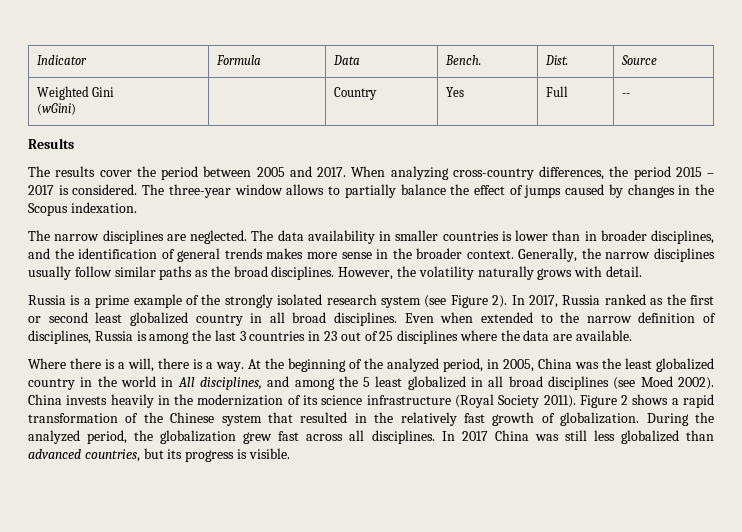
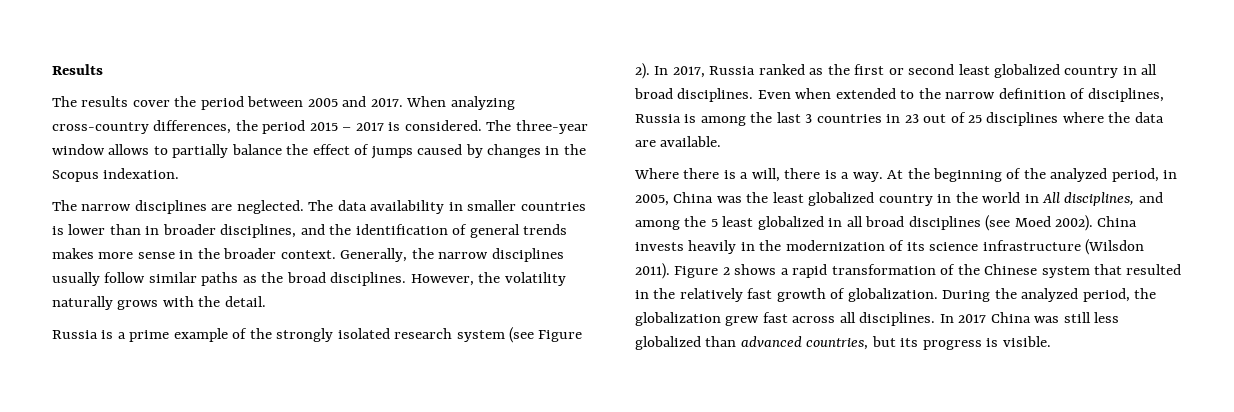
- Indicator | Formula | Data | Bench. | Dist. | Source
- Weighted Gini
- (wGini) | | Country | Yes | Full | --
- However, the volatility naturally grows with detail.
+ However, the volatility naturally grows with the detail.
- China invests heavily in the modernization of its science infrastructure (Royal Society 2011).
+ China invests heavily in the modernization of its science infrastructure (Wilsdon 2011).

